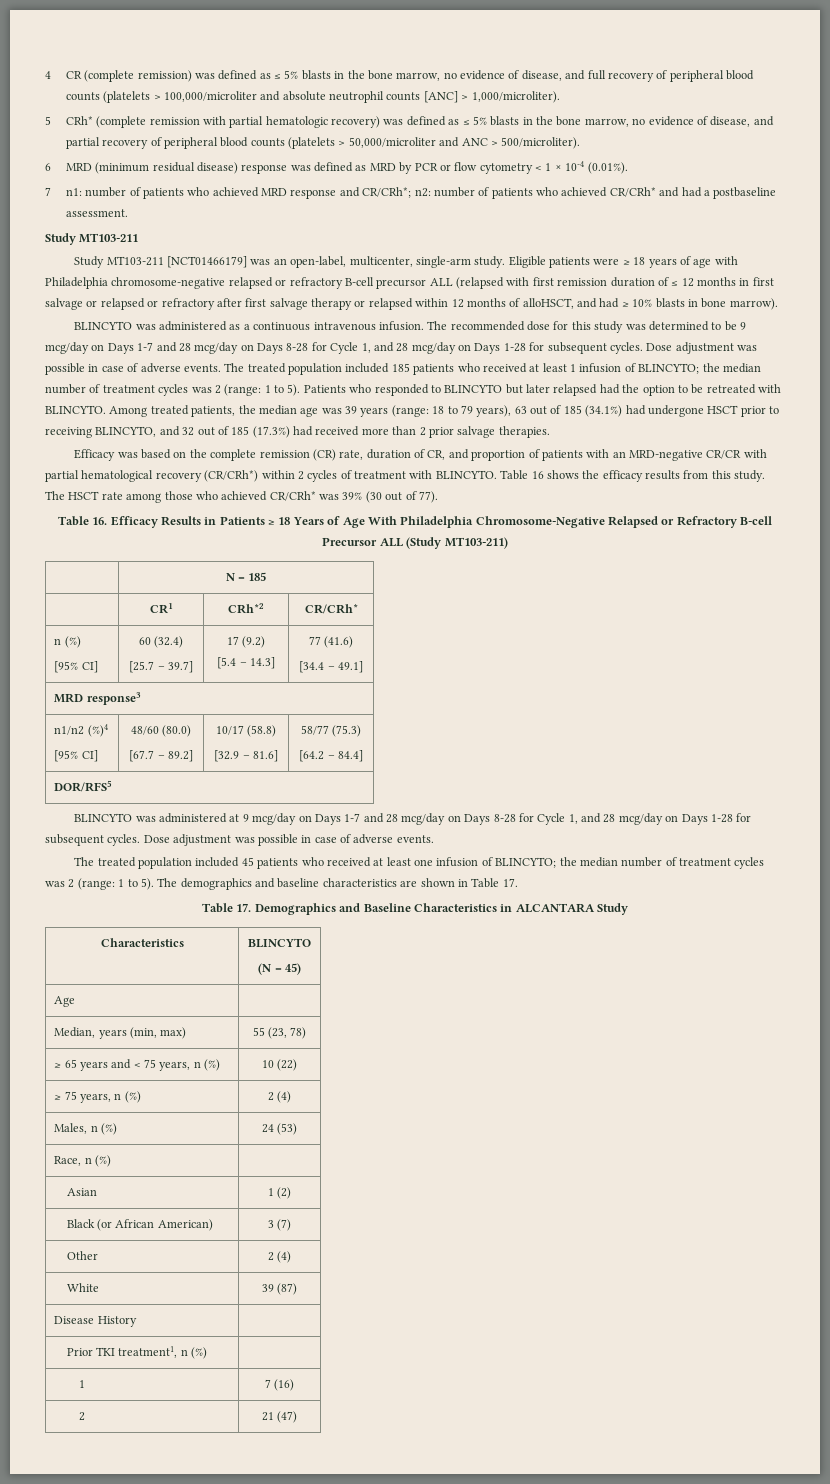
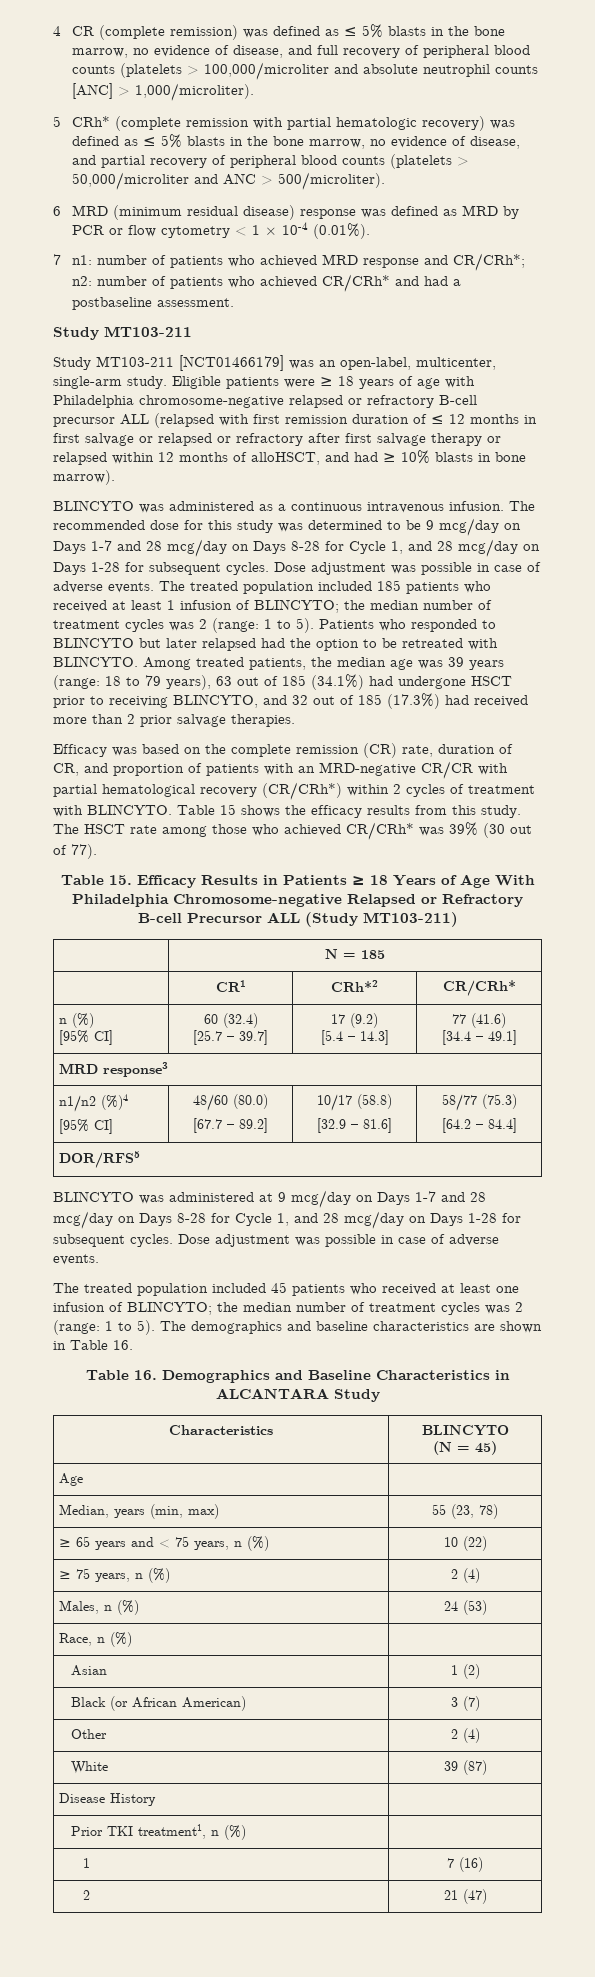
- Table 16 shows the efficacy results from this study.
+ Table 15 shows the efficacy results from this study.
- Table 16. Efficacy Results in Patients ≥ 18 Years of Age With Philadelphia Chromosome-Negative Relapsed or Refractory B-cell Precursor ALL (Study MT103-211)
+ Table 15. Efficacy Results in Patients ≥ 18 Years of Age With Philadelphia Chromosome-negative Relapsed or Refractory B-cell Precursor ALL (Study MT103-211)
- The demographics and baseline characteristics are shown in Table 17.
- Table 17. Demographics and Baseline Characteristics in ALCANTARA Study
+ The demographics and baseline characteristics are shown in Table 16.
+ Table 16. Demographics and Baseline Characteristics in ALCANTARA Study

